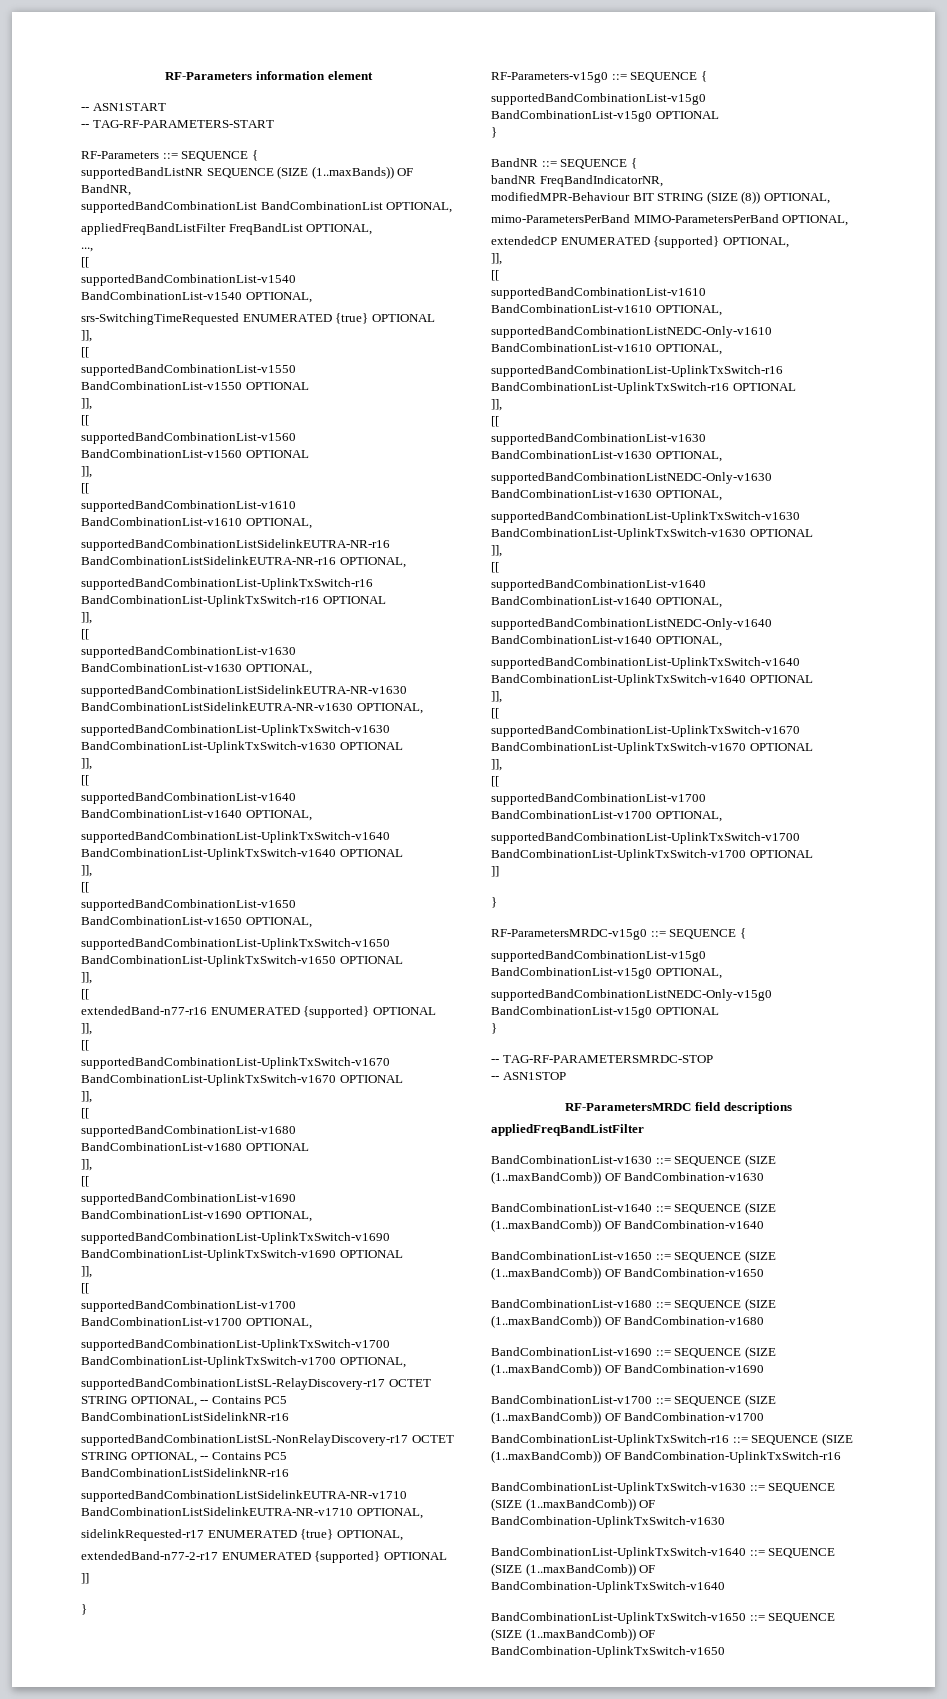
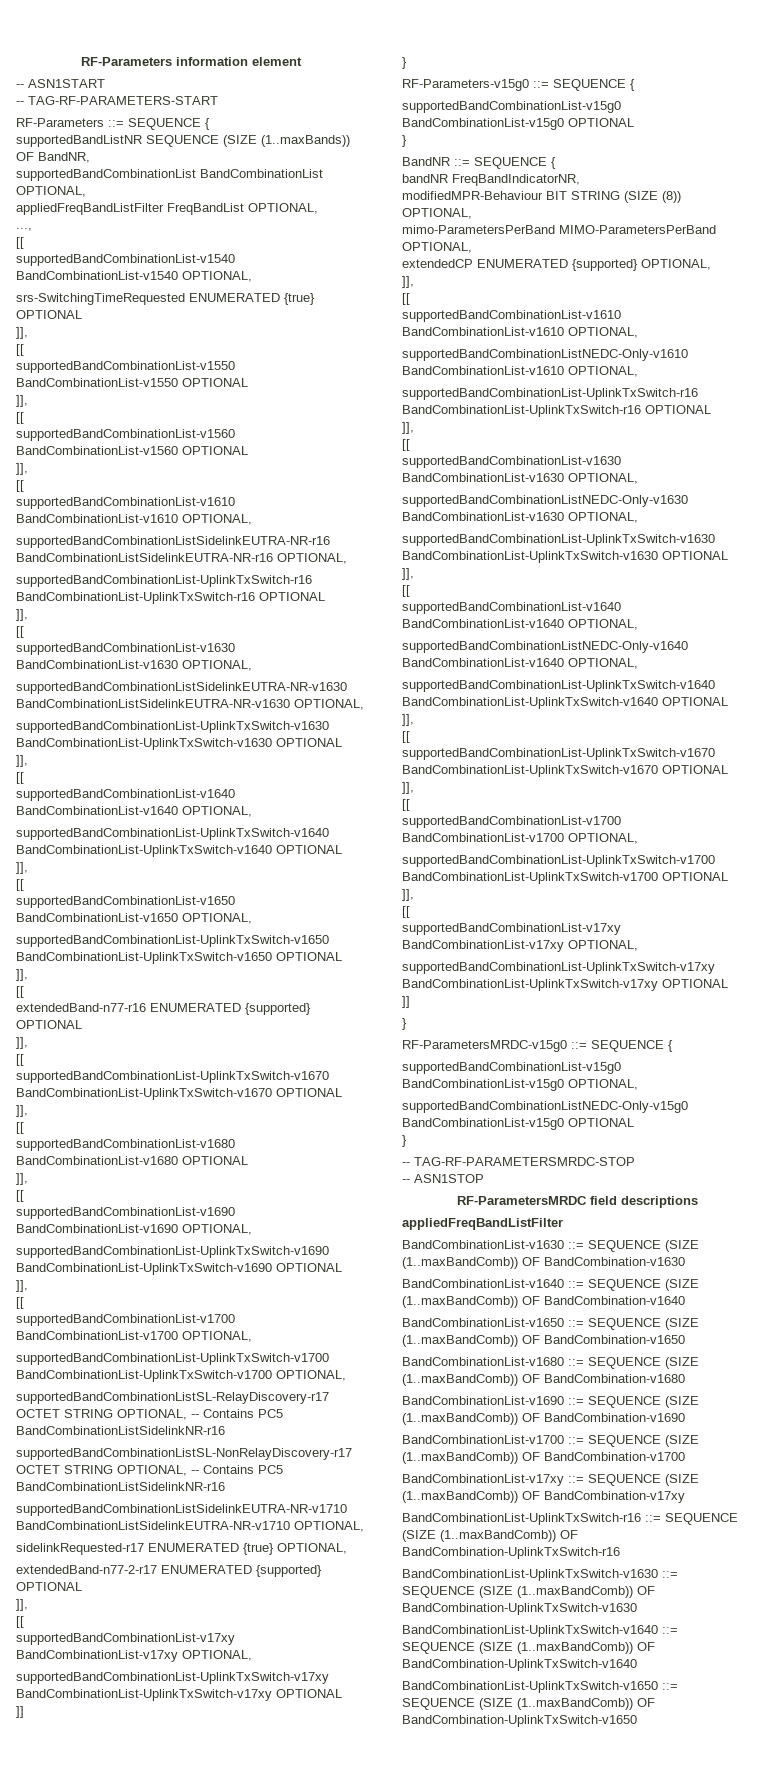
  extendedBand-n77-2-r17 ENUMERATED {supported} OPTIONAL
+ ]],
+ [[
+ supportedBandCombinationList-v17xy BandCombinationList-v17xy OPTIONAL,
+ supportedBandCombinationList-UplinkTxSwitch-v17xy BandCombinationList-UplinkTxSwitch-v17xy OPTIONAL
  supportedBandCombinationList-UplinkTxSwitch-v1700 BandCombinationList-UplinkTxSwitch-v1700 OPTIONAL
+ ]],
+ [[
+ supportedBandCombinationList-v17xy BandCombinationList-v17xy OPTIONAL,
+ supportedBandCombinationList-UplinkTxSwitch-v17xy BandCombinationList-UplinkTxSwitch-v17xy OPTIONAL
+ BandCombinationList-v17xy ::= SEQUENCE (SIZE (1..maxBandComb)) OF BandCombination-v17xy

